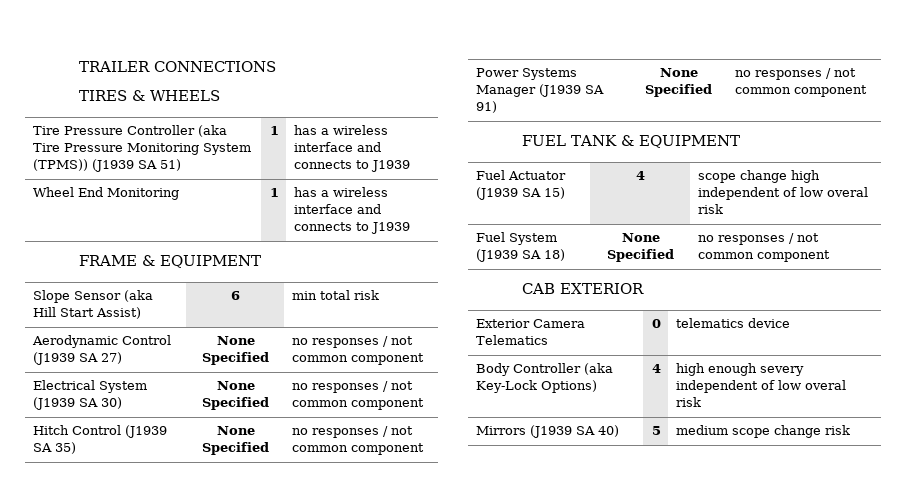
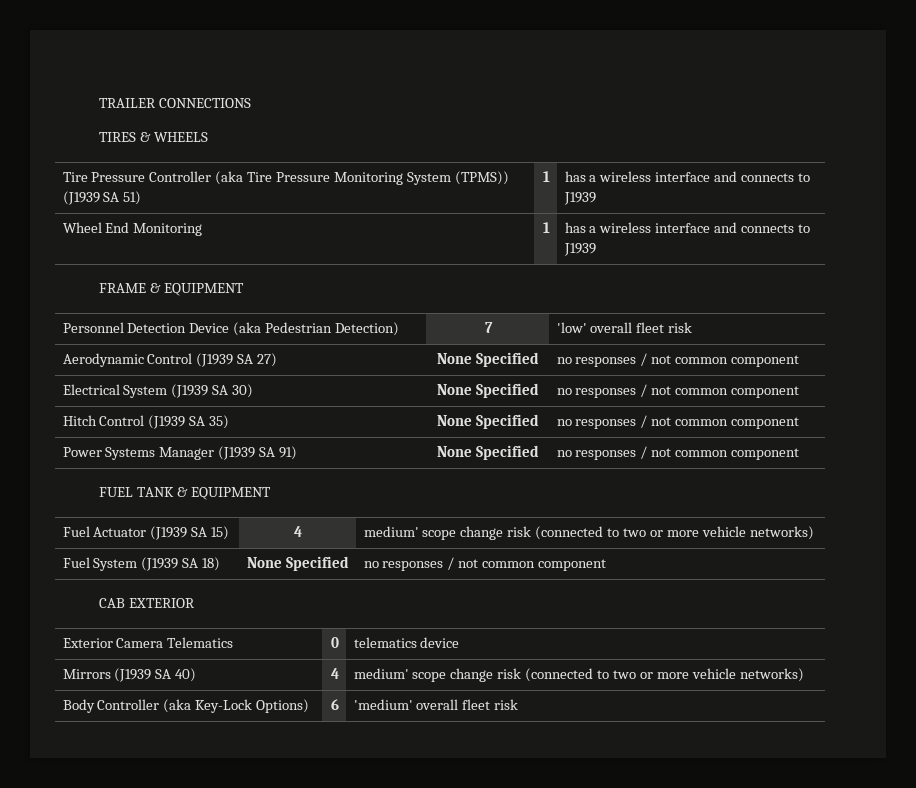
- Slope Sensor (aka Hill Start Assist) | 6 | min total risk
+ Personnel Detection Device (aka Pedestrian Detection) | 7 | 'low' overall fleet risk
- Fuel Actuator (J1939 SA 15) | 4 | scope change high independent of low overal risk
+ Fuel Actuator (J1939 SA 15) | 4 | medium' scope change risk (connected to two or more vehicle networks)
+ Mirrors (J1939 SA 40) | 4 | medium' scope change risk (connected to two or more vehicle networks)
- Body Controller (aka Key-Lock Options) | 4 | high enough severy independent of low overal risk
- Mirrors (J1939 SA 40) | 5 | medium scope change risk
+ Body Controller (aka Key-Lock Options) | 6 | 'medium' overall fleet risk

